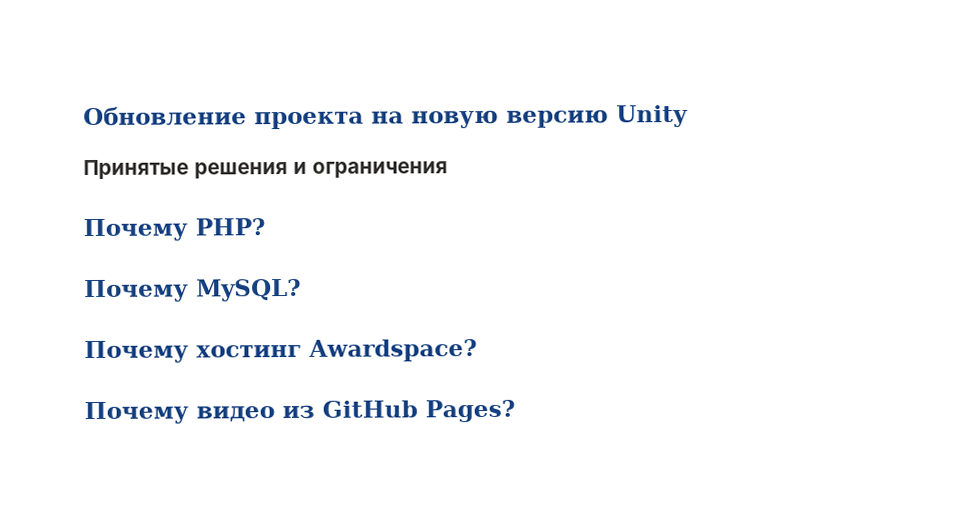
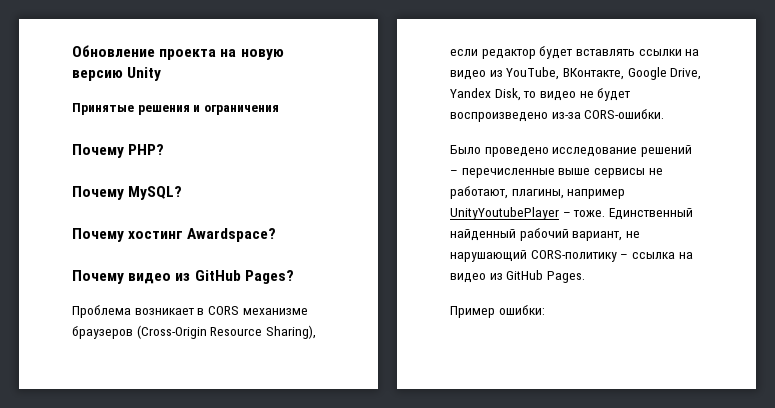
+ Проблема возникает в CORS механизме браузеров (Cross-Origin Resource Sharing), если редактор будет вставлять ссылки на видео из YouTube, ВКонтакте, Google Drive, Yandex Disk, то видео не будет воспроизведено из-за CORS-ошибки.
+ Было проведено исследование решений – перечисленные выше сервисы не работают, плагины, например UnityYoutubePlayer – тоже. Единственный найденный рабочий вариант, не нарушающий CORS-политику – ссылка на видео из GitHub Pages.
+ Пример ошибки:

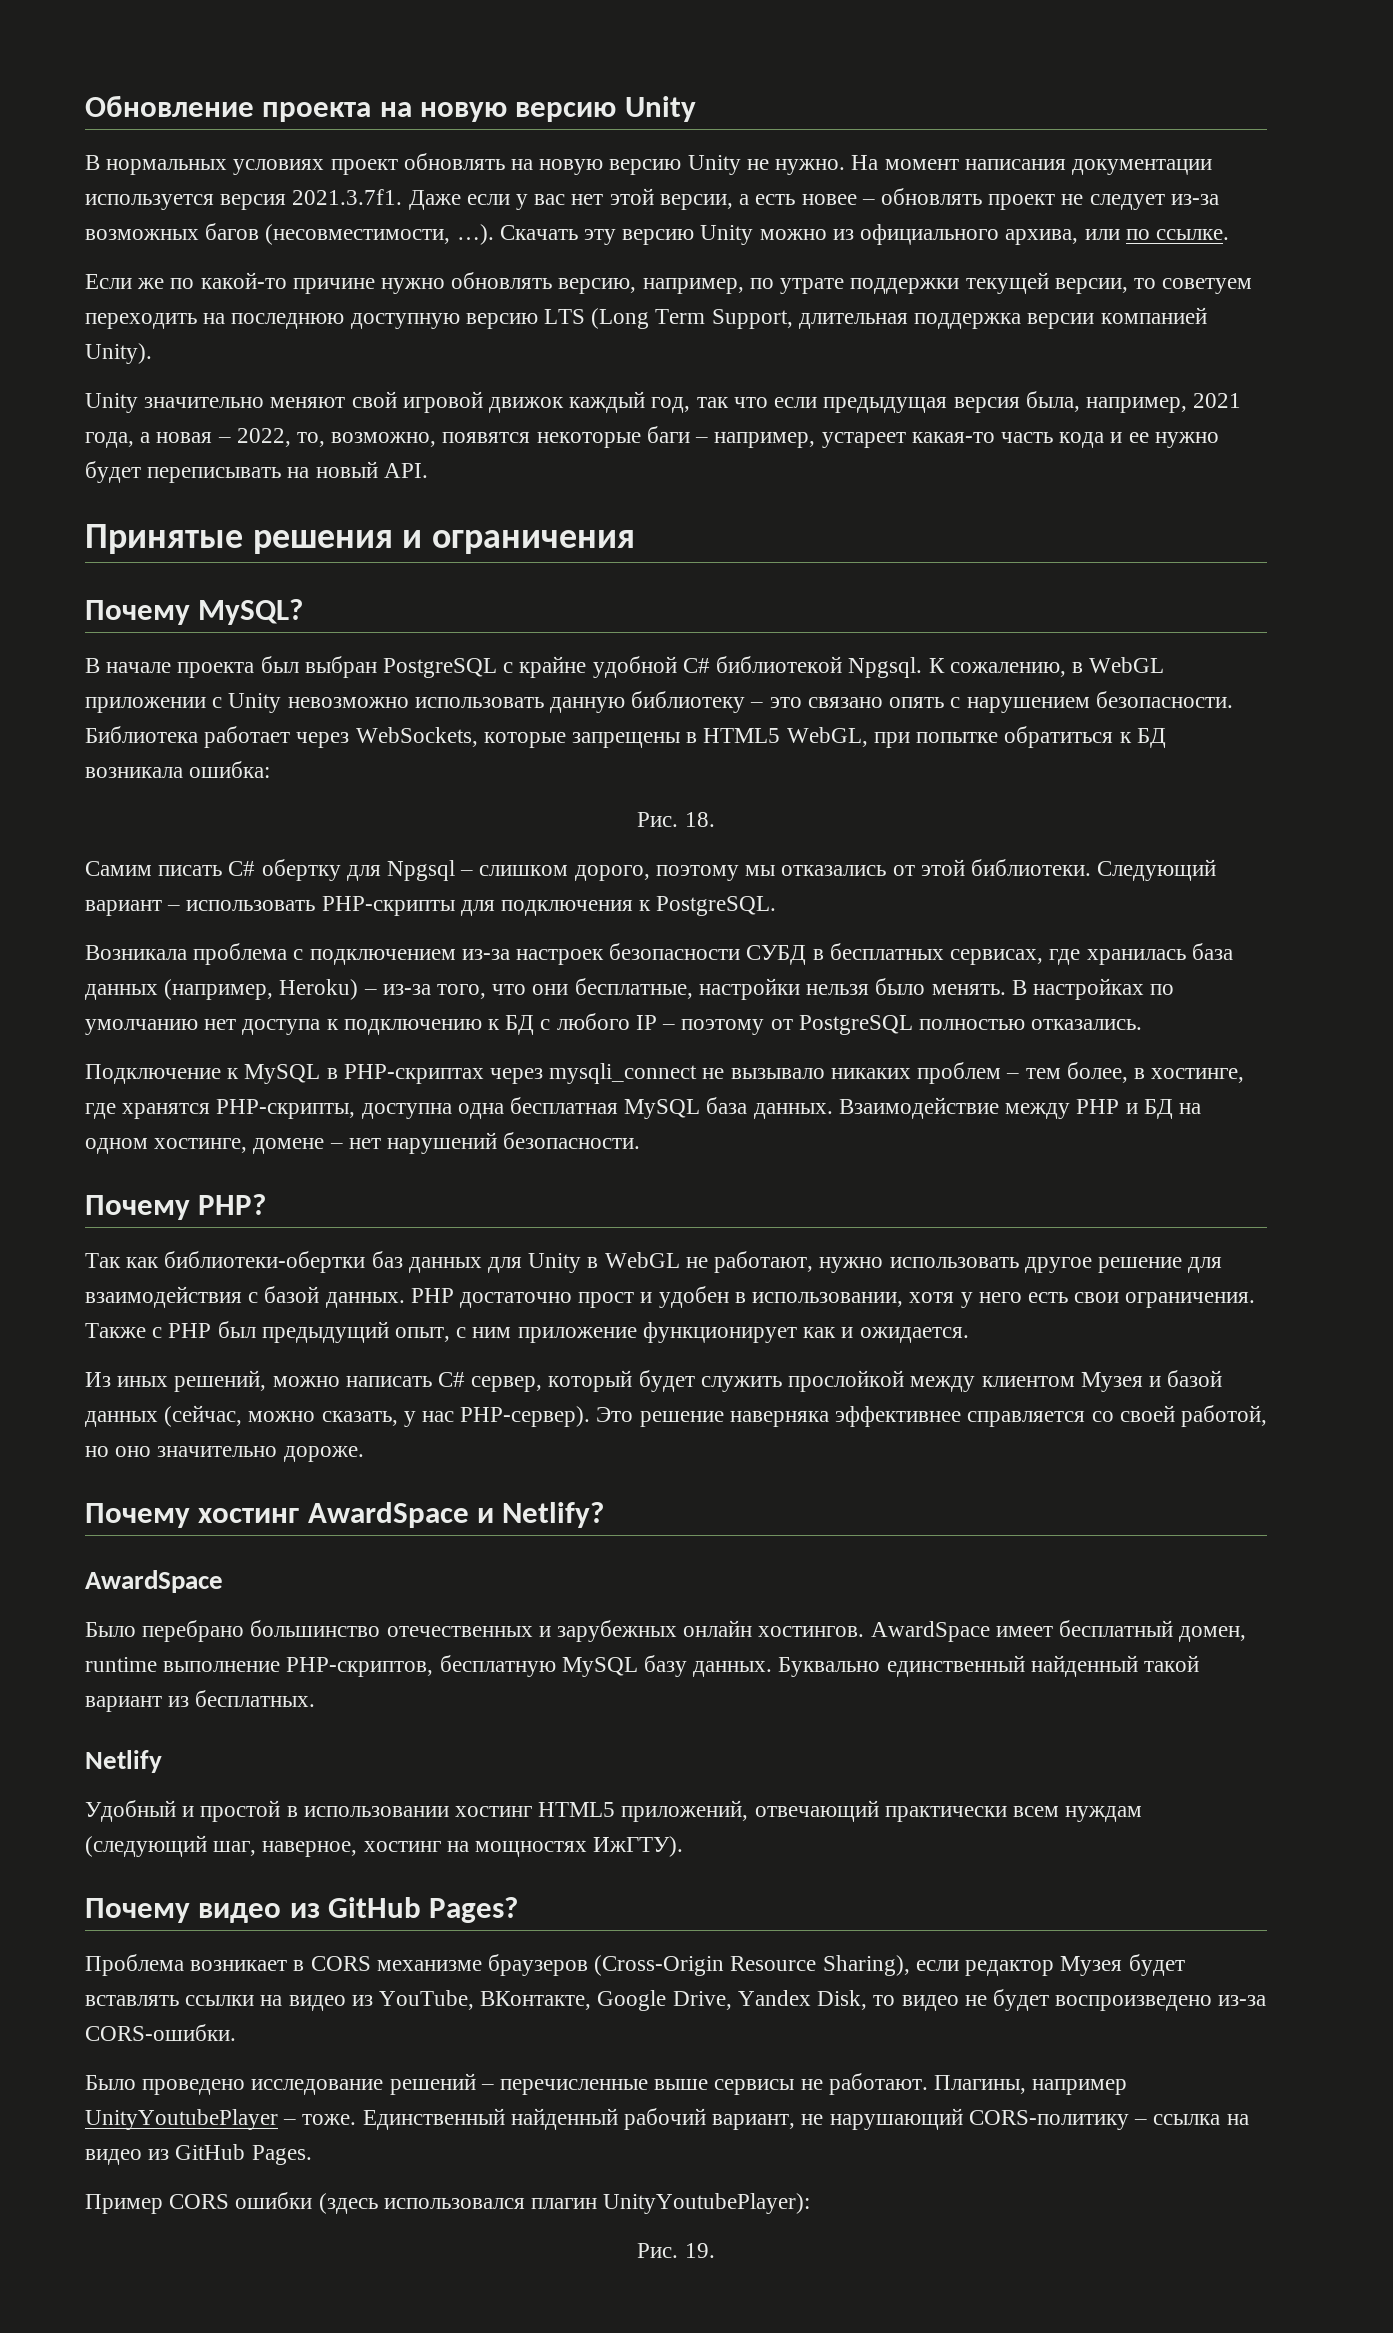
+ В нормальных условиях проект обновлять на новую версию Unity не нужно. На момент написания документации используется версия 2021.3.7f1. Даже если у вас нет этой версии, а есть новее – обновлять проект не следует из-за возможных багов (несовместимости, …). Скачать эту версию Unity можно из официального архива, или по ссылке.
+ Если же по какой-то причине нужно обновлять версию, например, по утрате поддержки текущей версии, то советуем переходить на последнюю доступную версию LTS (Long Term Support, длительная поддержка версии компанией Unity).
+ Unity значительно меняют свой игровой движок каждый год, так что если предыдущая версия была, например, 2021 года, а новая – 2022, то, возможно, появятся некоторые баги – например, устареет какая-то часть кода и ее нужно будет переписывать на новый API.
  Принятые решения и ограничения
+ Почему MySQL?
+ В начале проекта был выбран PostgreSQL с крайне удобной C# библиотекой Npgsql. К сожалению, в WebGL приложении с Unity невозможно использовать данную библиотеку – это связано опять с нарушением безопасности. Библиотека работает через WebSockets, которые запрещены в HTML5 WebGL, при попытке обратиться к БД возникала ошибка:
+ Рис. 18.
+ Самим писать C# обертку для Npgsql – слишком дорого, поэтому мы отказались от этой библиотеки. Следующий вариант – использовать PHP-скрипты для подключения к PostgreSQL.
+ Возникала проблема с подключением из-за настроек безопасности СУБД в бесплатных сервисах, где хранилась база данных (например, Heroku) – из-за того, что они бесплатные, настройки нельзя было менять. В настройках по умолчанию нет доступа к подключению к БД с любого IP – поэтому от PostgreSQL полностью отказались.
+ Подключение к MySQL в PHP-скриптах через mysqli_connect не вызывало никаких проблем – тем более, в хостинге, где хранятся PHP-скрипты, доступна одна бесплатная MySQL база данных. Взаимодействие между PHP и БД на одном хостинге, домене – нет нарушений безопасности.
  Почему PHP?
- Почему MySQL?
- Почему хостинг Awardspace?
+ Так как библиотеки-обертки баз данных для Unity в WebGL не работают, нужно использовать другое решение для взаимодействия с базой данных. PHP достаточно прост и удобен в использовании, хотя у него есть свои ограничения. Также с PHP был предыдущий опыт, с ним приложение функционирует как и ожидается.
+ Из иных решений, можно написать C# сервер, который будет служить прослойкой между клиентом Музея и базой данных (сейчас, можно сказать, у нас PHP-сервер). Это решение наверняка эффективнее справляется со своей работой, но оно значительно дороже.
+ Почему хостинг AwardSpace и Netlify?
+ AwardSpace
+ Было перебрано большинство отечественных и зарубежных онлайн хостингов. AwardSpace имеет бесплатный домен, runtime выполнение PHP-скриптов, бесплатную MySQL базу данных. Буквально единственный найденный такой вариант из бесплатных.
+ Netlify
+ Удобный и простой в использовании хостинг HTML5 приложений, отвечающий практически всем нуждам (следующий шаг, наверное, хостинг на мощностях ИжГТУ).
- Проблема возникает в CORS механизме браузеров (Cross-Origin Resource Sharing), если редактор будет вставлять ссылки на видео из YouTube, ВКонтакте, Google Drive, Yandex Disk, то видео не будет воспроизведено из-за CORS-ошибки.
+ Проблема возникает в CORS механизме браузеров (Cross-Origin Resource Sharing), если редактор Музея будет вставлять ссылки на видео из YouTube, ВКонтакте, Google Drive, Yandex Disk, то видео не будет воспроизведено из-за CORS-ошибки.
- Было проведено исследование решений – перечисленные выше сервисы не работают, плагины, например UnityYoutubePlayer – тоже.
+ Было проведено исследование решений – перечисленные выше сервисы не работают. Плагины, например UnityYoutubePlayer – тоже.
- Пример ошибки:
+ Пример CORS ошибки (здесь использовался плагин UnityYoutubePlayer):
+ Рис. 19.

